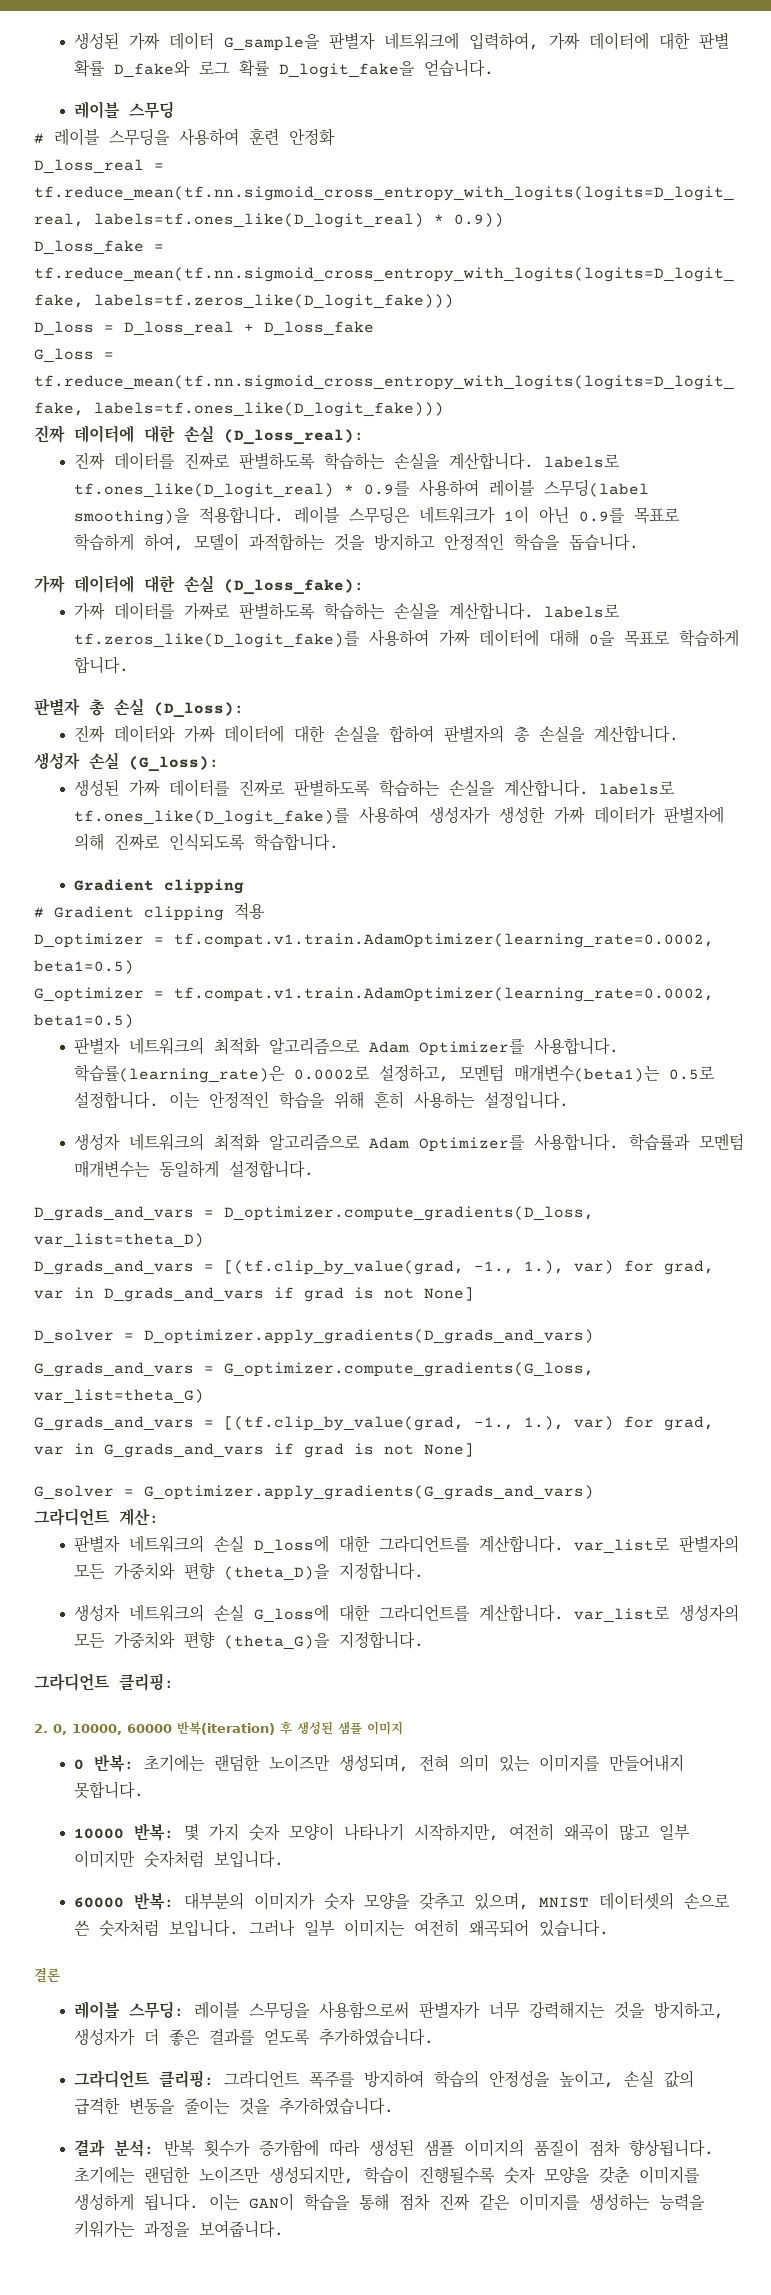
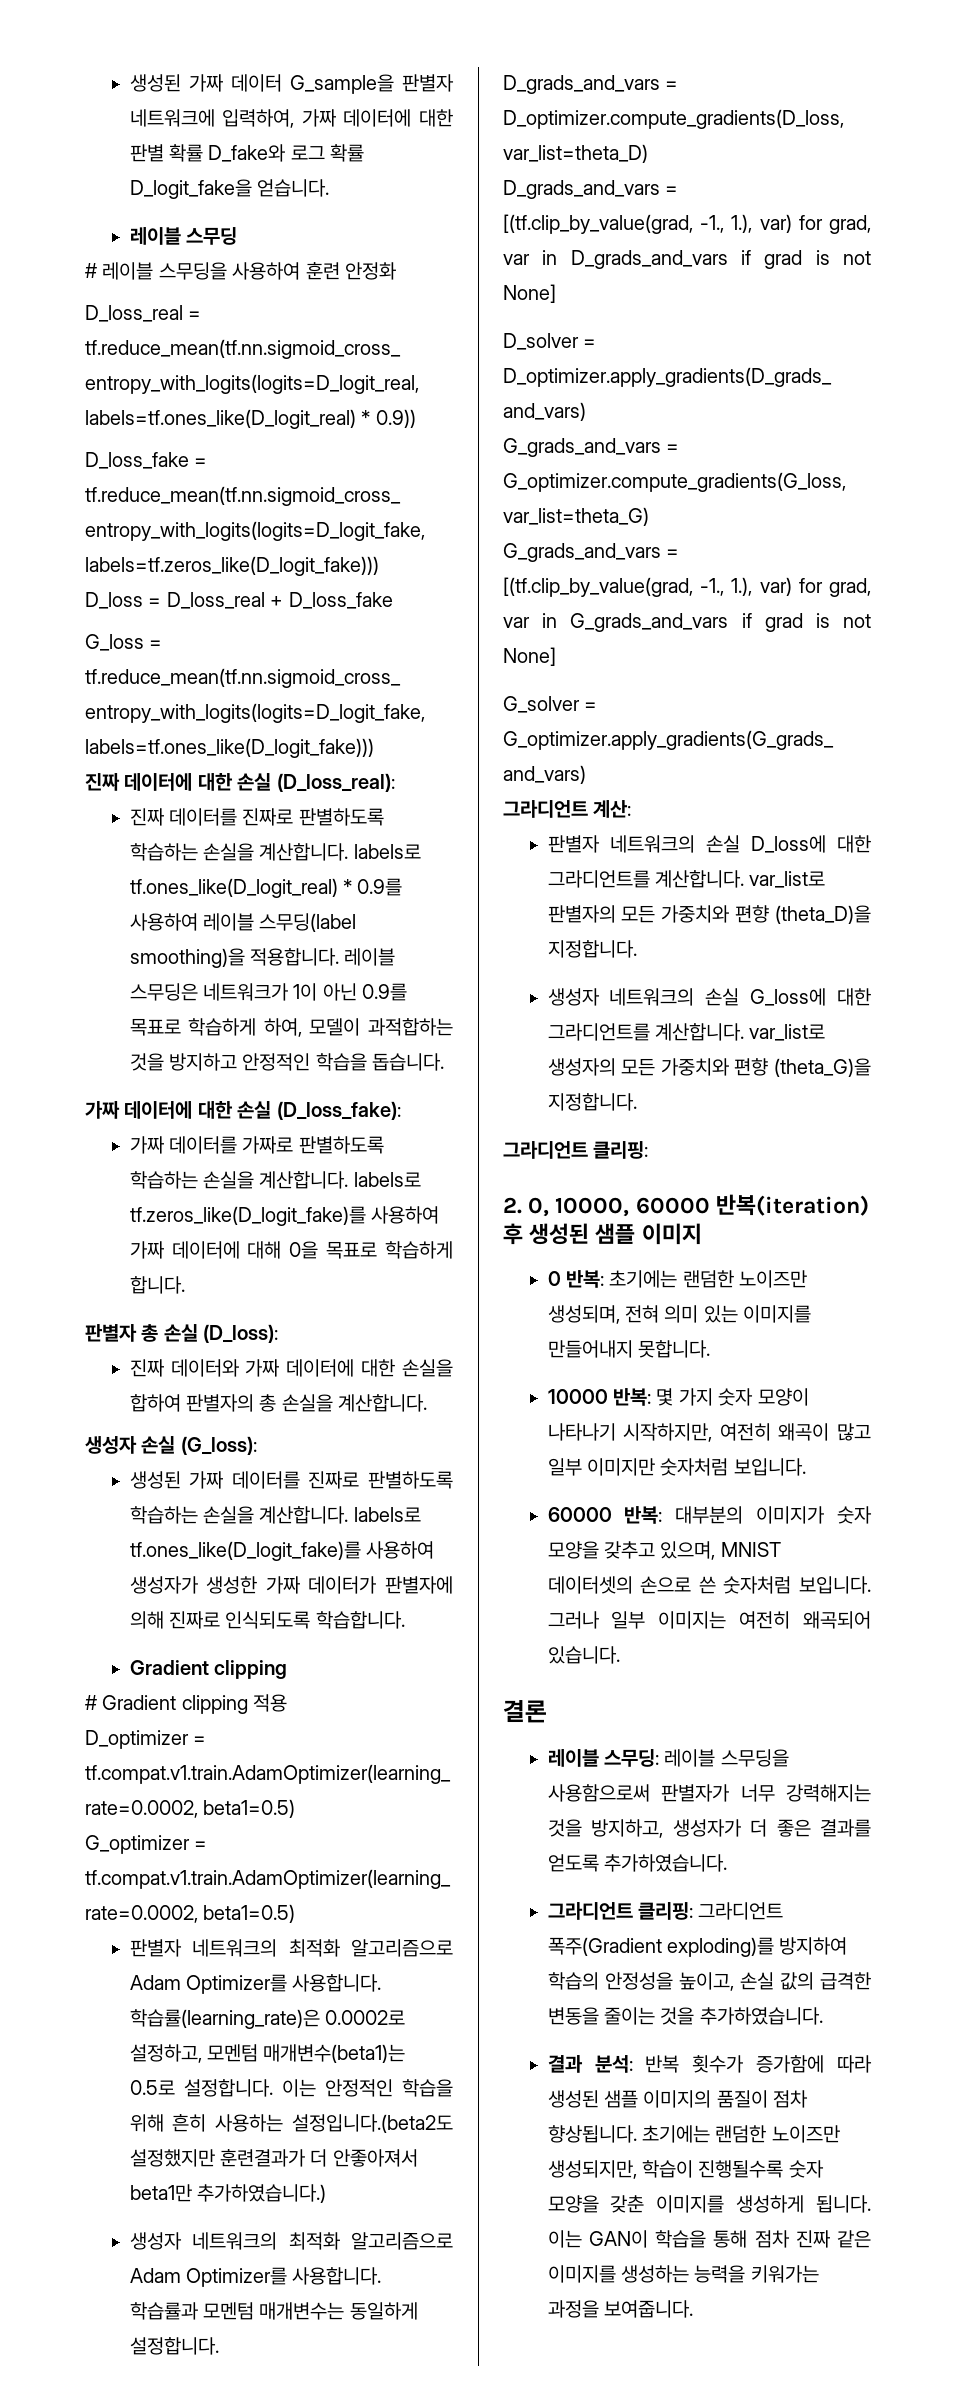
- 이는 안정적인 학습을 위해 흔히 사용하는 설정입니다.
+ 이는 안정적인 학습을 위해 흔히 사용하는 설정입니다.(beta2도 설정했지만 훈련결과가 더 안좋아져서 beta1만 추가하였습니다.)
- 그라디언트 클리핑: 그라디언트 폭주를 방지하여 학습의 안정성을 높이고, 손실 값의 급격한 변동을 줄이는 것을 추가하였습니다.
+ 그라디언트 클리핑: 그라디언트 폭주(Gradient exploding)를 방지하여 학습의 안정성을 높이고, 손실 값의 급격한 변동을 줄이는 것을 추가하였습니다.

